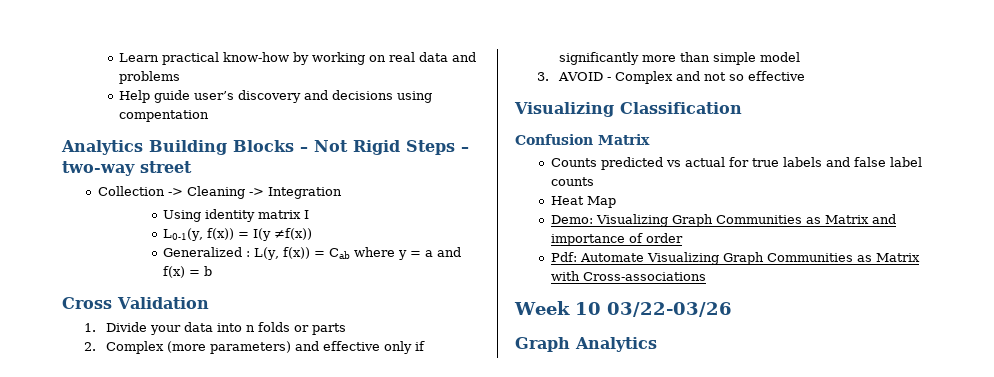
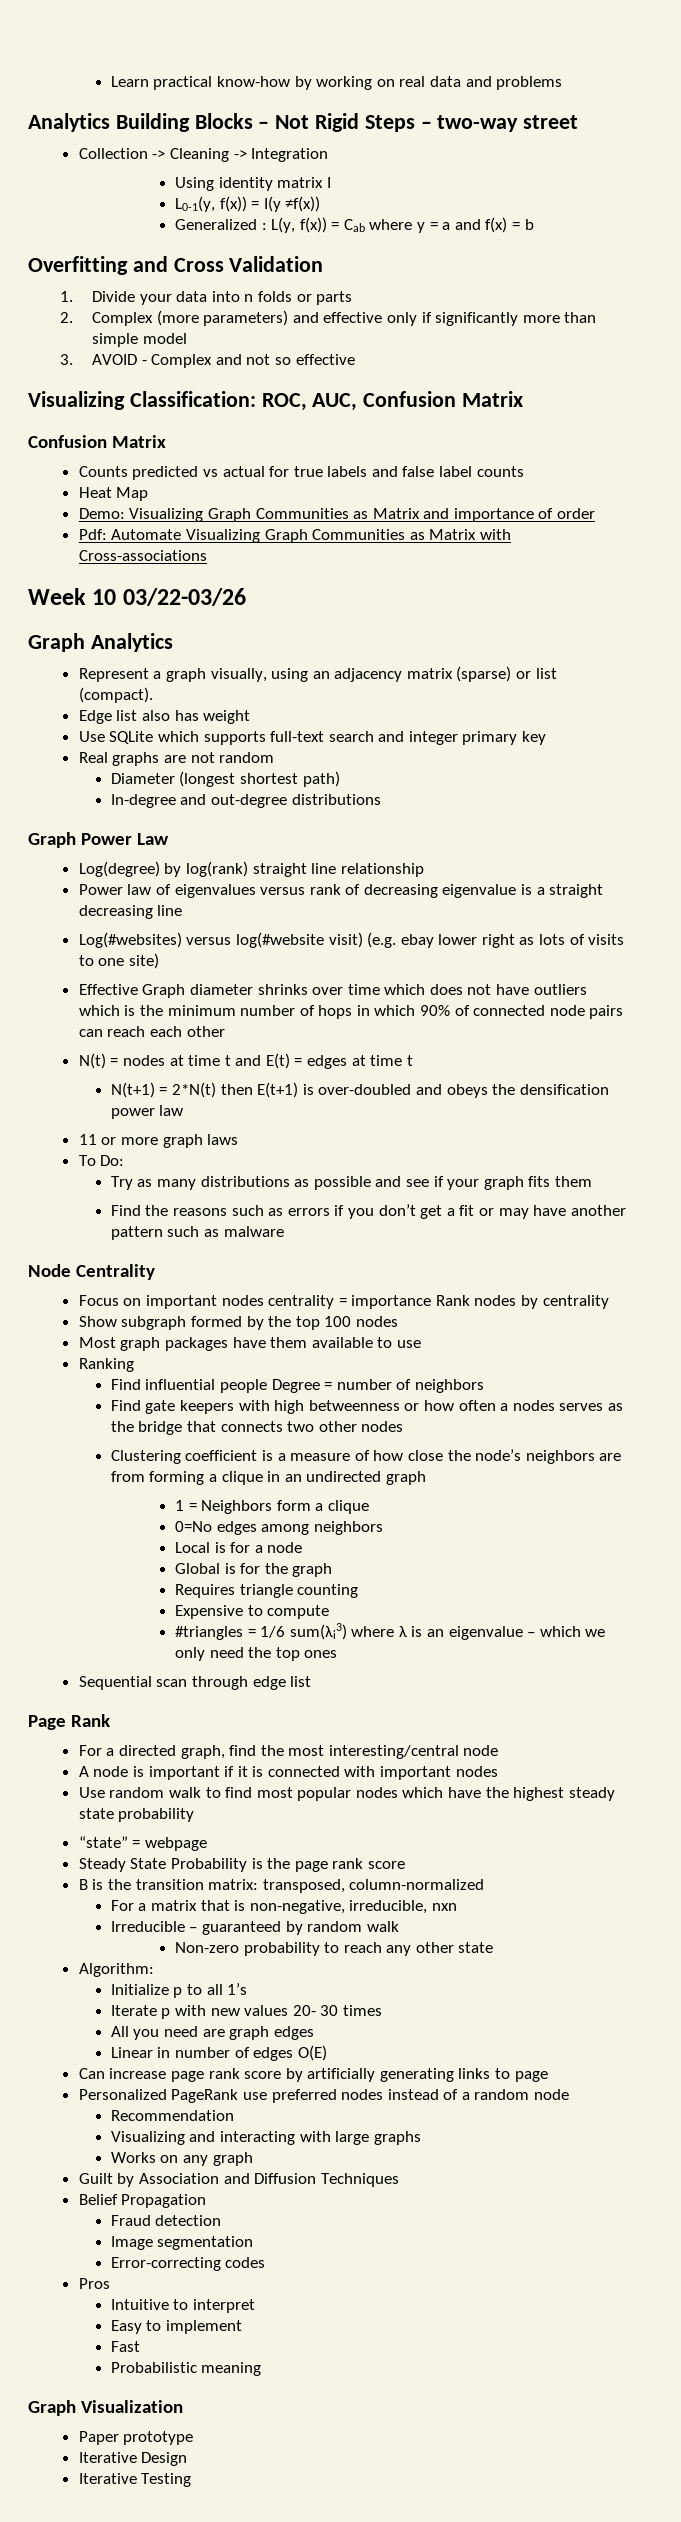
- Help guide user’s discovery and decisions using compentation
- Cross Validation
+ Overfitting and Cross Validation
- Visualizing Classification
+ Visualizing Classification: ROC, AUC, Confusion Matrix
+ Represent a graph visually, using an adjacency matrix (sparse) or list (compact).
+ Edge list also has weight
+ Use SQLite which supports full-text search and integer primary key
+ Real graphs are not random
+ Diameter (longest shortest path)
+ In-degree and out-degree distributions
+ Graph Power Law
+ Log(degree) by log(rank) straight line relationship
+ Power law of eigenvalues versus rank of decreasing eigenvalue is a straight decreasing line
+ Log(#websites) versus log(#website visit) (e.g. ebay lower right as lots of visits to one site)
+ Effective Graph diameter shrinks over time which does not have outliers which is the minimum number of hops in which 90% of connected node pairs can reach each other
+ N(t) = nodes at time t and E(t) = edges at time t
+ N(t+1) = 2*N(t) then E(t+1) is over-doubled and obeys the densification power law
+ 11 or more graph laws
+ To Do:
+ Try as many distributions as possible and see if your graph fits them
+ Find the reasons such as errors if you don’t get a fit or may have another pattern such as malware
+ Node Centrality
+ Focus on important nodes centrality = importance Rank nodes by centrality
+ Show subgraph formed by the top 100 nodes
+ Most graph packages have them available to use
+ Ranking
+ Find influential people Degree = number of neighbors
+ Find gate keepers with high betweenness or how often a nodes serves as the bridge that connects two other nodes
+ Clustering coefficient is a measure of how close the node’s neighbors are from forming a clique in an undirected graph
+ 1 = Neighbors form a clique
+ 0=No edges among neighbors
+ Local is for a node
+ Global is for the graph
+ Requires triangle counting
+ Expensive to compute
+ #triangles = 1/6 sum(λi3) where λ is an eigenvalue – which we only need the top ones
+ Sequential scan through edge list
+ Page Rank
+ For a directed graph, find the most interesting/central node
+ A node is important if it is connected with important nodes
+ Use random walk to find most popular nodes which have the highest steady state probability
+ “state” = webpage
+ Steady State Probability is the page rank score
+ B is the transition matrix: transposed, column-normalized
+ For a matrix that is non-negative, irreducible, nxn
+ Irreducible – guaranteed by random walk
+ Non-zero probability to reach any other state
+ Algorithm:
+ Initialize p to all 1’s
+ Iterate p with new values 20- 30 times
+ All you need are graph edges
+ Linear in number of edges O(E)
+ Can increase page rank score by artificially generating links to page
+ Personalized PageRank use preferred nodes instead of a random node
+ Recommendation
+ Visualizing and interacting with large graphs
+ Works on any graph
+ Guilt by Association and Diffusion Techniques
+ Belief Propagation
+ Fraud detection
+ Image segmentation
+ Error-correcting codes
+ Pros
+ Intuitive to interpret
+ Easy to implement
+ Fast
+ Probabilistic meaning
+ Graph Visualization
+ Paper prototype
+ Iterative Design
+ Iterative Testing

